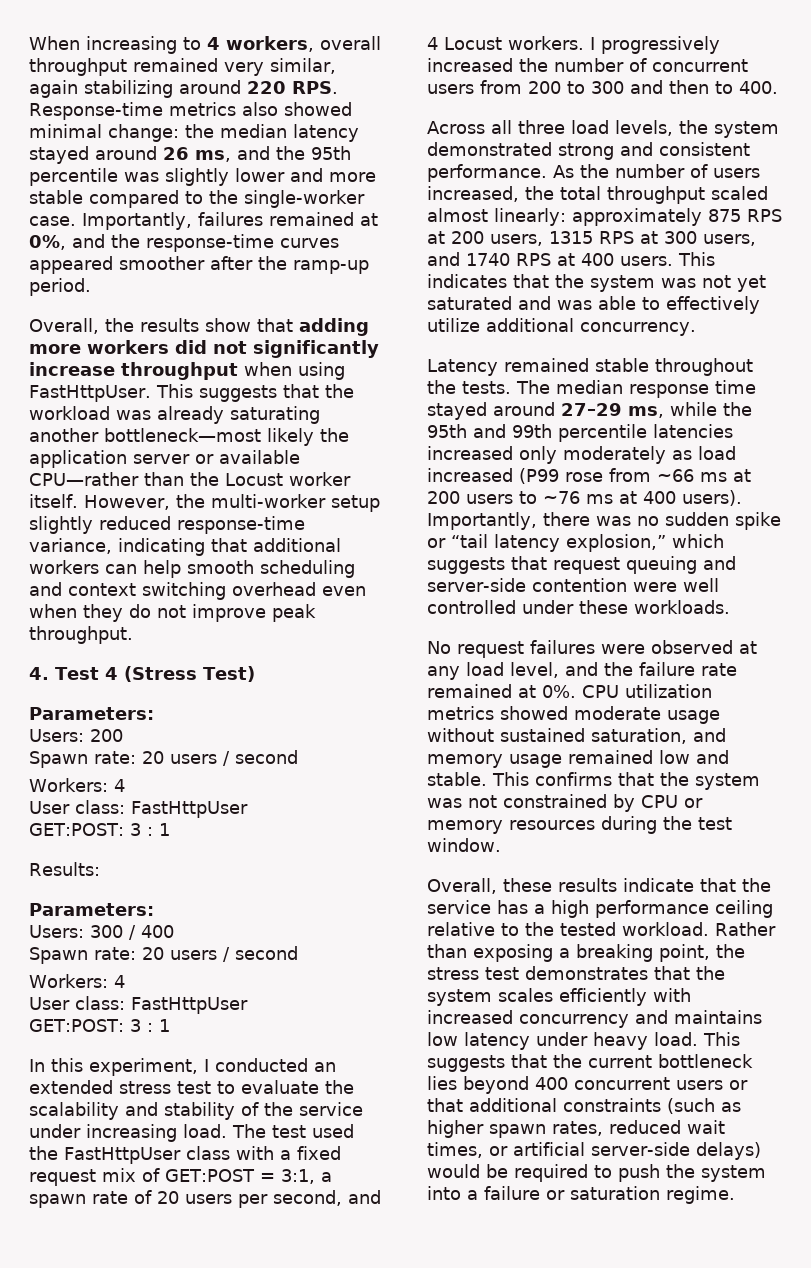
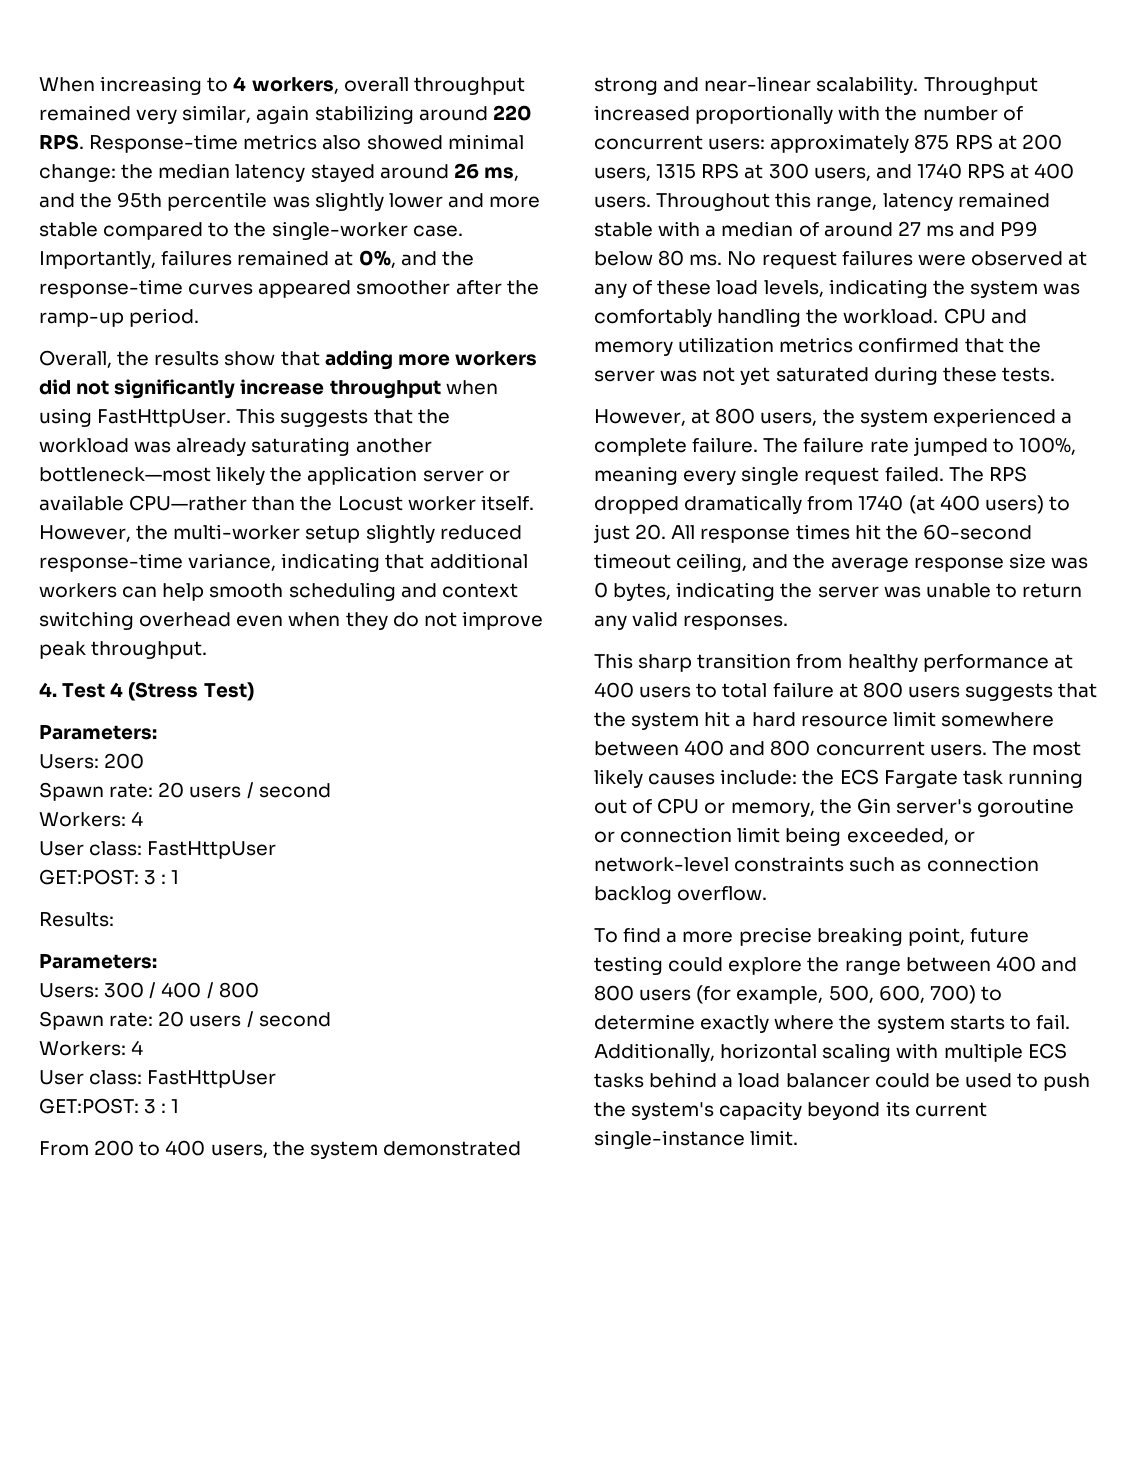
- Users: 300 / 400
+ Users: 300 / 400 / 800
- In this experiment, I conducted an extended stress test to evaluate the scalability and stability of the service under increasing load. The test used the FastHttpUser class with a fixed request mix of GET:POST = 3:1, a spawn rate of 20 users per second, and 4 Locust workers. I progressively increased the number of concurrent users from 200 to 300 and then to 400.
- Across all three load levels, the system demonstrated strong and consistent performance. As the number of users increased, the total throughput scaled almost linearly: approximately 875 RPS at 200 users, 1315 RPS at 300 users, and 1740 RPS at 400 users.
+ From 200 to 400 users, the system demonstrated strong and near-linear scalability. Throughput increased proportionally with the number of concurrent users: approximately 875 RPS at 200 users, 1315 RPS at 300 users, and 1740 RPS at 400 users.
- This indicates that the system was not yet saturated and was able to effectively utilize additional concurrency.
- Latency remained stable throughout the tests. The median response time stayed around 27–29 ms, while the 95th and 99th percentile latencies increased only moderately as load increased (P99 rose from ~66 ms at 200 users to ~76 ms at 400 users). Importantly, there was no sudden spike or “tail latency explosion,” which suggests that request queuing and server-side contention were well controlled under these workloads.
- No request failures were observed at any load level, and the failure rate remained at 0%. CPU utilization metrics showed moderate usage without sustained saturation, and memory usage remained low and stable. This confirms that the system was not constrained by CPU or memory resources during the test window.
- Overall, these results indicate that the service has a high performance ceiling relative to the tested workload. Rather than exposing a breaking point, the stress test demonstrates that the system scales efficiently with increased concurrency and maintains low latency under heavy load. This suggests that the current bottleneck lies beyond 400 concurrent users or that additional constraints (such as higher spawn rates, reduced wait times, or artificial server-side delays) would be required to push the system into a failure or saturation regime.
+ Throughout this range, latency remained stable with a median of around 27 ms and P99 below 80 ms. No request failures were observed at any of these load levels, indicating the system was comfortably handling the workload. CPU and memory utilization metrics confirmed that the server was not yet saturated during these tests.
+ However, at 800 users, the system experienced a complete failure. The failure rate jumped to 100%, meaning every single request failed. The RPS dropped dramatically from 1740 (at 400 users) to just 20. All response times hit the 60-second timeout ceiling, and the average response size was 0 bytes, indicating the server was unable to return any valid responses.
+ This sharp transition from healthy performance at 400 users to total failure at 800 users suggests that the system hit a hard resource limit somewhere between 400 and 800 concurrent users. The most likely causes include: the ECS Fargate task running out of CPU or memory, the Gin server's goroutine or connection limit being exceeded, or network-level constraints such as connection backlog overflow.
+ To find a more precise breaking point, future testing could explore the range between 400 and 800 users (for example, 500, 600, 700) to determine exactly where the system starts to fail. Additionally, horizontal scaling with multiple ECS tasks behind a load balancer could be used to push the system's capacity beyond its current single-instance limit.

